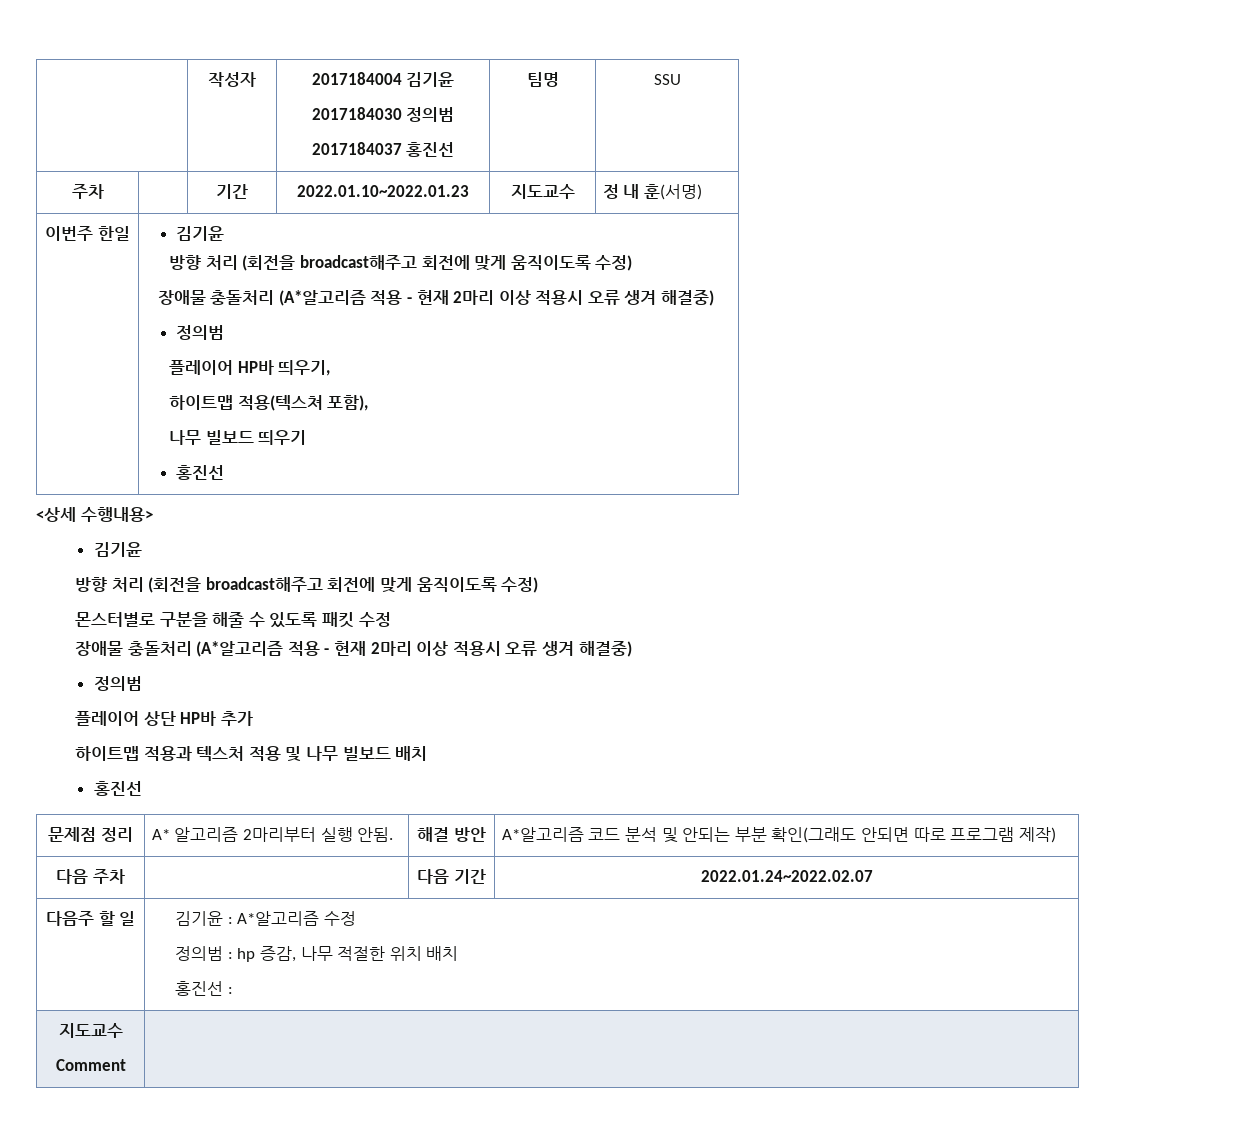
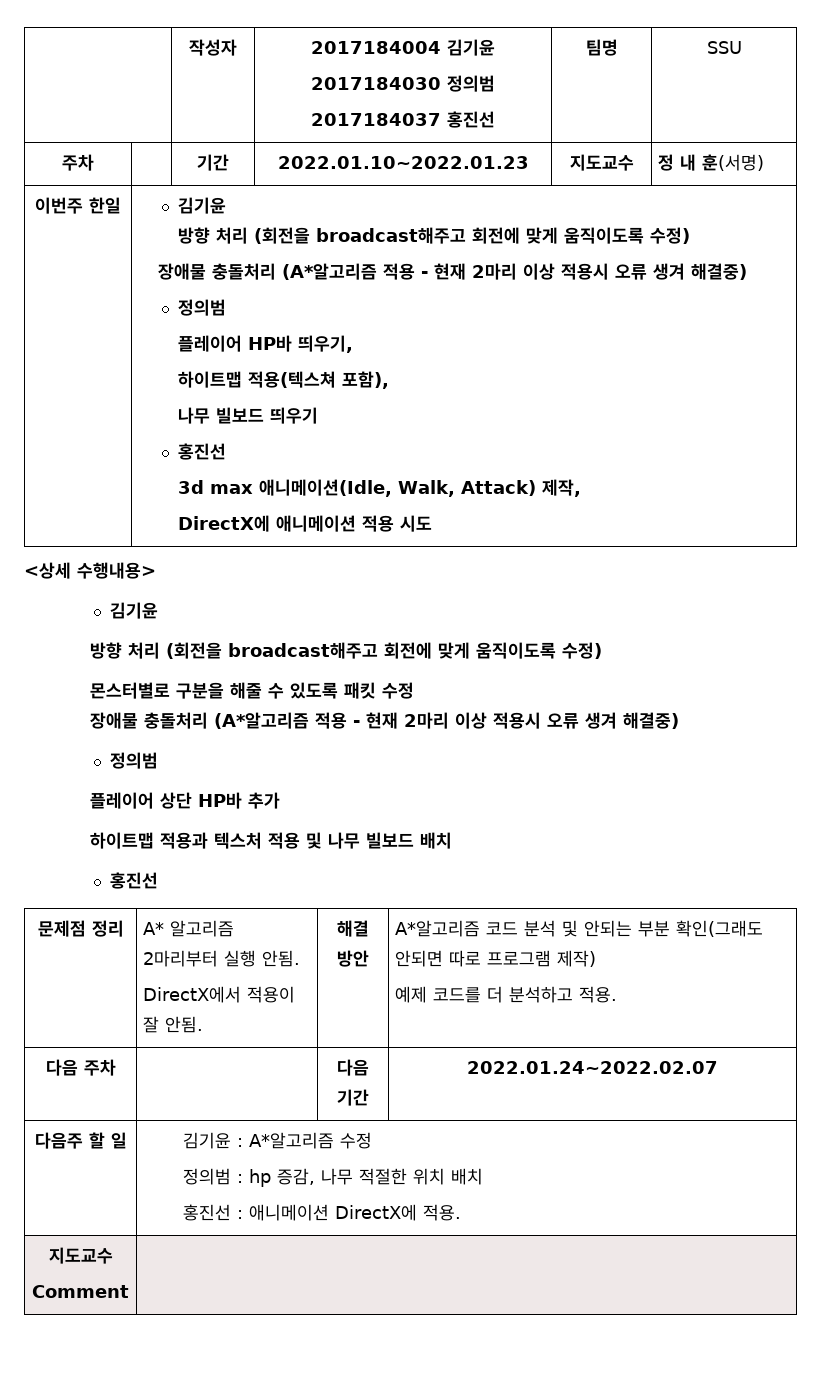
+ 3d max 애니메이션(Idle, Walk, Attack) 제작,
+ DirectX에 애니메이션 적용 시도
- 문제점 정리 | A* 알고리즘 2마리부터 실행 안됨. | 해결 방안 | A*알고리즘 코드 분석 및 안되는 부분 확인(그래도 안되면 따로 프로그램 제작)
+ 문제점 정리 | A* 알고리즘 2마리부터 실행 안됨.
+ DirectX에서 적용이 잘 안됨. | 해결 방안 | A*알고리즘 코드 분석 및 안되는 부분 확인(그래도 안되면 따로 프로그램 제작)
+ 예제 코드를 더 분석하고 적용.
  다음주 할 일 | 김기윤 : A*알고리즘 수정
  정의범 : hp 증감, 나무 적절한 위치 배치
- 홍진선 :
+ 홍진선 : 애니메이션 DirectX에 적용.

